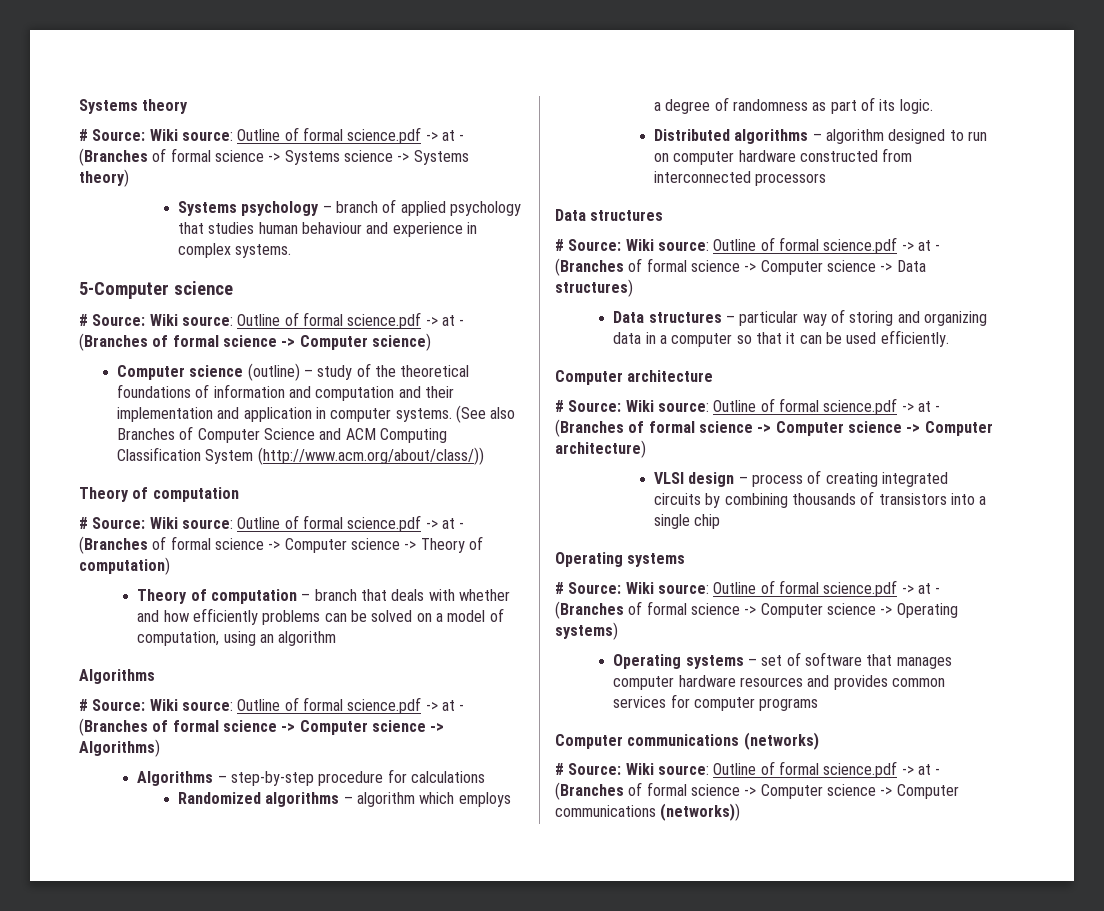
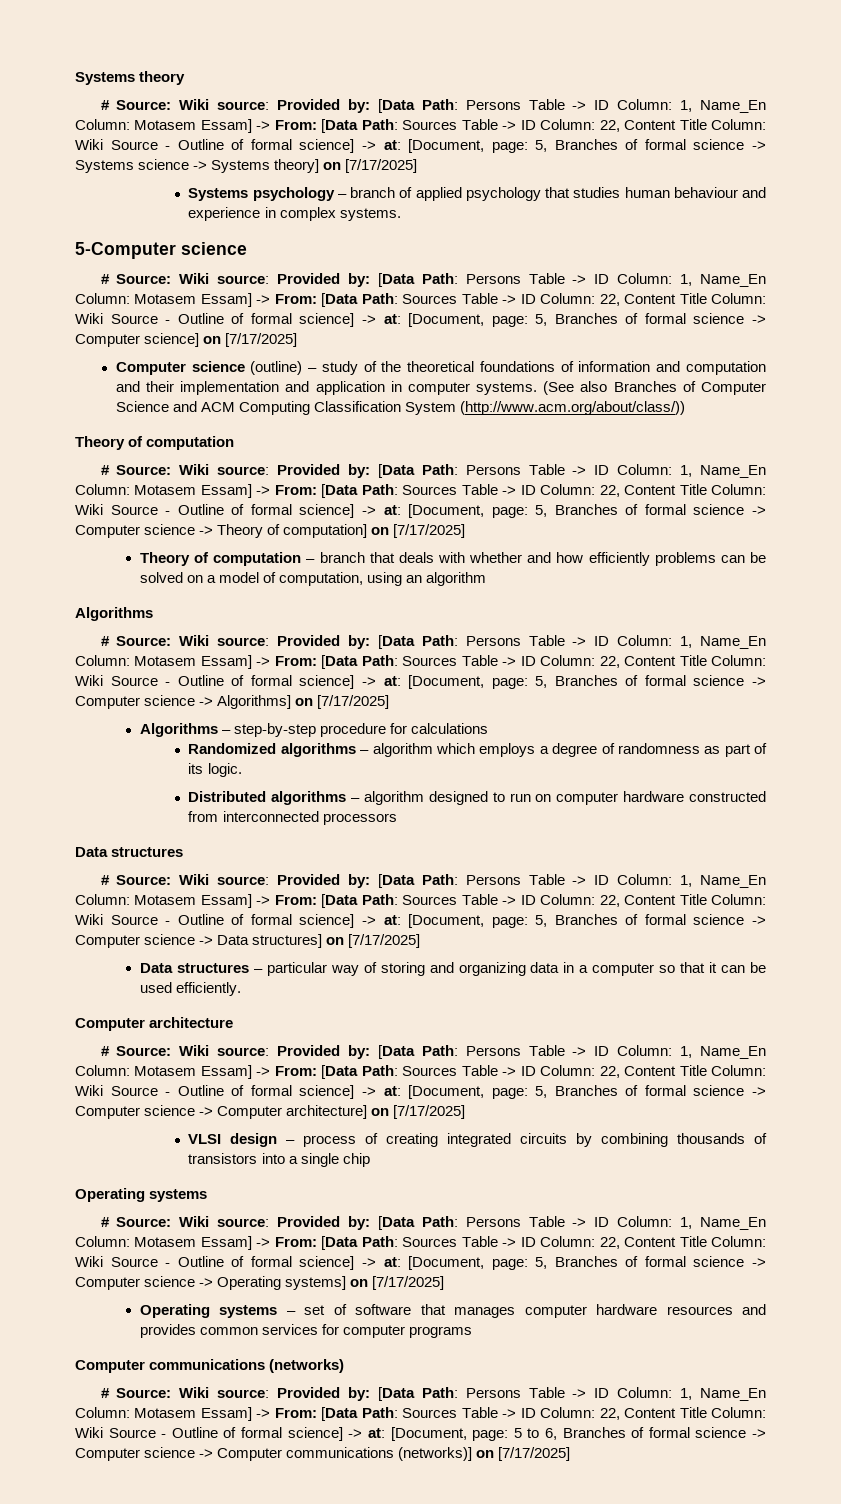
- # Source: Wiki source: Outline of formal science.pdf -> at - (Branches of formal science -> Systems science -> Systems theory)
+ # Source: Wiki source: Provided by: [Data Path: Persons Table -> ID Column: 1, Name_En Column: Motasem Essam] -> From: [Data Path: Sources Table -> ID Column: 22, Content Title Column: Wiki Source - Outline of formal science] -> at: [Document, page: 5, Branches of formal science -> Systems science -> Systems theory] on [7/17/2025]
- # Source: Wiki source: Outline of formal science.pdf -> at - (Branches of formal science -> Computer science)
+ # Source: Wiki source: Provided by: [Data Path: Persons Table -> ID Column: 1, Name_En Column: Motasem Essam] -> From: [Data Path: Sources Table -> ID Column: 22, Content Title Column: Wiki Source - Outline of formal science] -> at: [Document, page: 5, Branches of formal science -> Computer science] on [7/17/2025]
- # Source: Wiki source: Outline of formal science.pdf -> at - (Branches of formal science -> Computer science -> Theory of computation)
+ # Source: Wiki source: Provided by: [Data Path: Persons Table -> ID Column: 1, Name_En Column: Motasem Essam] -> From: [Data Path: Sources Table -> ID Column: 22, Content Title Column: Wiki Source - Outline of formal science] -> at: [Document, page: 5, Branches of formal science -> Computer science -> Theory of computation] on [7/17/2025]
- # Source: Wiki source: Outline of formal science.pdf -> at - (Branches of formal science -> Computer science -> Algorithms)
+ # Source: Wiki source: Provided by: [Data Path: Persons Table -> ID Column: 1, Name_En Column: Motasem Essam] -> From: [Data Path: Sources Table -> ID Column: 22, Content Title Column: Wiki Source - Outline of formal science] -> at: [Document, page: 5, Branches of formal science -> Computer science -> Algorithms] on [7/17/2025]
- # Source: Wiki source: Outline of formal science.pdf -> at - (Branches of formal science -> Computer science -> Data structures)
+ # Source: Wiki source: Provided by: [Data Path: Persons Table -> ID Column: 1, Name_En Column: Motasem Essam] -> From: [Data Path: Sources Table -> ID Column: 22, Content Title Column: Wiki Source - Outline of formal science] -> at: [Document, page: 5, Branches of formal science -> Computer science -> Data structures] on [7/17/2025]
- # Source: Wiki source: Outline of formal science.pdf -> at - (Branches of formal science -> Computer science -> Computer architecture)
+ # Source: Wiki source: Provided by: [Data Path: Persons Table -> ID Column: 1, Name_En Column: Motasem Essam] -> From: [Data Path: Sources Table -> ID Column: 22, Content Title Column: Wiki Source - Outline of formal science] -> at: [Document, page: 5, Branches of formal science -> Computer science -> Computer architecture] on [7/17/2025]
- # Source: Wiki source: Outline of formal science.pdf -> at - (Branches of formal science -> Computer science -> Operating systems)
+ # Source: Wiki source: Provided by: [Data Path: Persons Table -> ID Column: 1, Name_En Column: Motasem Essam] -> From: [Data Path: Sources Table -> ID Column: 22, Content Title Column: Wiki Source - Outline of formal science] -> at: [Document, page: 5, Branches of formal science -> Computer science -> Operating systems] on [7/17/2025]
- # Source: Wiki source: Outline of formal science.pdf -> at - (Branches of formal science -> Computer science -> Computer communications (networks))
+ # Source: Wiki source: Provided by: [Data Path: Persons Table -> ID Column: 1, Name_En Column: Motasem Essam] -> From: [Data Path: Sources Table -> ID Column: 22, Content Title Column: Wiki Source - Outline of formal science] -> at: [Document, page: 5 to 6, Branches of formal science -> Computer science -> Computer communications (networks)] on [7/17/2025]

